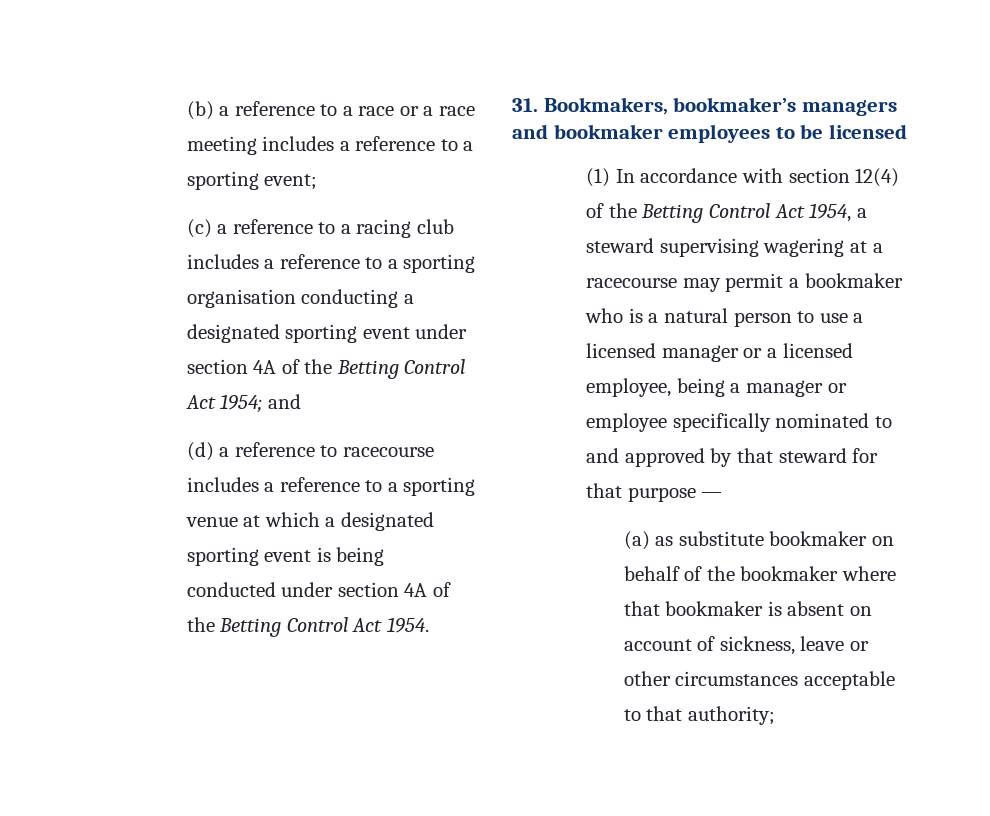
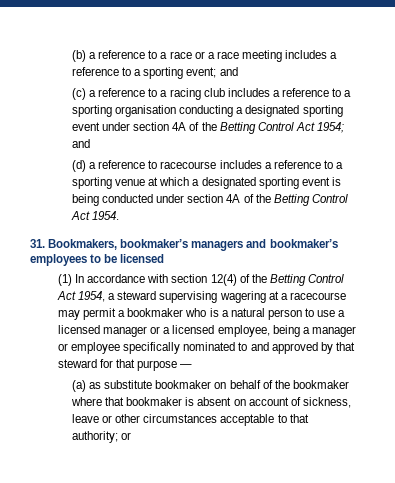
- (b) a reference to a race or a race meeting includes a reference to a sporting event;
+ (b) a reference to a race or a race meeting includes a reference to a sporting event; and
- 31. Bookmakers, bookmaker’s managers and bookmaker employees to be licensed
+ 31. Bookmakers, bookmaker’s managers and bookmaker’s employees to be licensed
- (a) as substitute bookmaker on behalf of the bookmaker where that bookmaker is absent on account of sickness, leave or other circumstances acceptable to that authority;
+ (a) as substitute bookmaker on behalf of the bookmaker where that bookmaker is absent on account of sickness, leave or other circumstances acceptable to that authority; or

